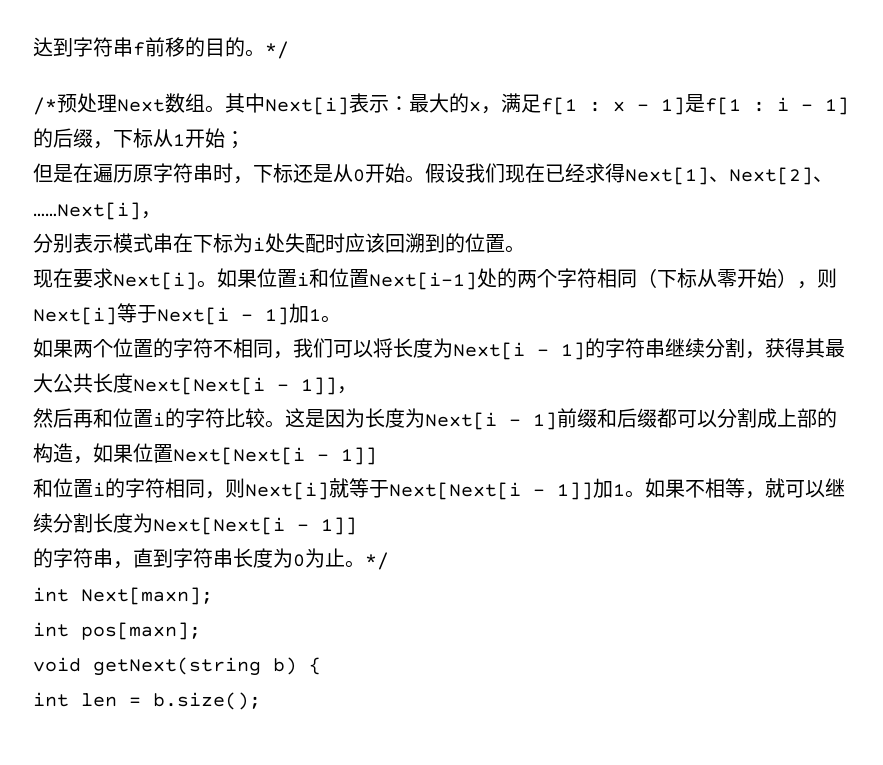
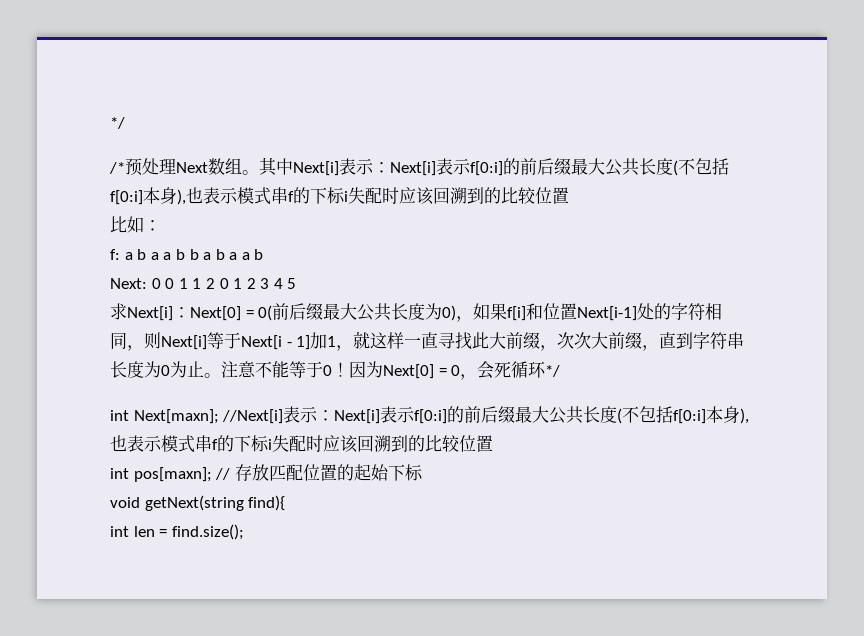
- 达到字符串f前移的目的。
- 其中Next[i]表示：最大的x，满足f[1 : x - 1]是f[1 : i - 1]的后缀，下标从1开始；
- 但是在遍历原字符串时，下标还是从0开始。假设我们现在已经求得Next[1]、Next[2]、……Next[i]，
- 分别表示模式串在下标为i处失配时应该回溯到的位置。
- 现在要求Next[i]。如果位置i和位置Next[i-1]处的两个字符相同（下标从零开始），则Next[i]等于Next[i - 1]加1。
- 如果两个位置的字符不相同，我们可以将长度为Next[i - 1]的字符串继续分割，获得其最大公共长度Next[Next[i - 1]]，
- 然后再和位置i的字符比较。这是因为长度为Next[i - 1]前缀和后缀都可以分割成上部的构造，如果位置Next[Next[i - 1]]
- 和位置i的字符相同，则Next[i]就等于Next[Next[i - 1]]加1。如果不相等，就可以继续分割长度为Next[Next[i - 1]]
- 的字符串，直到字符串长度为0为止。*/
- int Next[maxn];
- int pos[maxn];
+ 其中Next[i]表示：Next[i]表示f[0:i]的前后缀最大公共长度(不包括f[0:i]本身),也表示模式串f的下标i失配时应该回溯到的比较位置
+ 比如：
+ f: a b a a b b a b a a b
+ Next: 0 0 1 1 2 0 1 2 3 4 5
+ 求Next[i]：Next[0] = 0(前后缀最大公共长度为0)，如果f[i]和位置Next[i-1]处的字符相同，则Next[i]等于Next[i - 1]加1，就这样一直寻找此大前缀，次次大前缀，直到字符串长度为0为止。注意不能等于0！因为Next[0] = 0，会死循环*/
+ int Next[maxn]; //Next[i]表示：Next[i]表示f[0:i]的前后缀最大公共长度(不包括f[0:i]本身),也表示模式串f的下标i失配时应该回溯到的比较位置
+ int pos[maxn]; // 存放匹配位置的起始下标
- void getNext(string b) {
+ void getNext(string find){
- int len = b.size();
+ int len = find.size();

